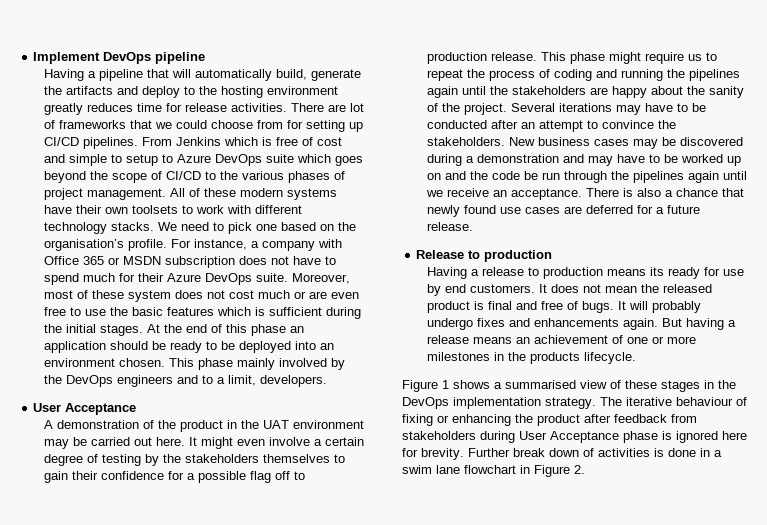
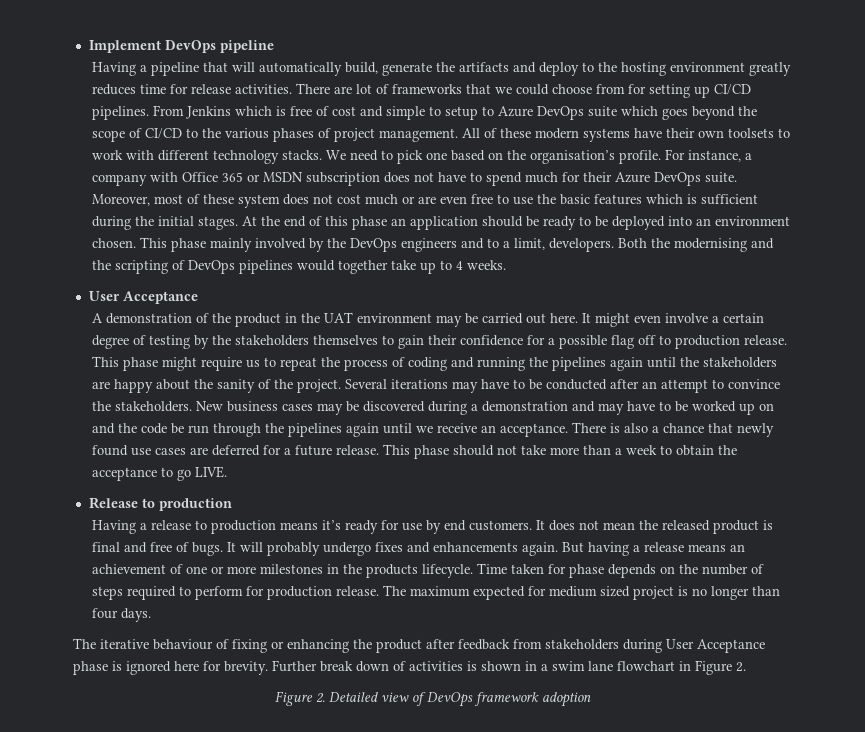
+ Both the modernising and the scripting of DevOps pipelines would together take up to 4 weeks.
+ This phase should not take more than a week to obtain the acceptance to go LIVE.
- Having a release to production means its ready for use by end customers.
+ Having a release to production means it’s ready for use by end customers.
- But having a release means an achievement of one or more milestones in the products lifecycle.
- Figure 1 shows a summarised view of these stages in the DevOps implementation strategy. The iterative behaviour of fixing or enhancing the product after feedback from stakeholders during User Acceptance phase is ignored here for brevity.
+ But having a release means an achievement of one or more milestones in the products lifecycle. Time taken for phase depends on the number of steps required to perform for production release. The maximum expected for medium sized project is no longer than four days.
+ The iterative behaviour of fixing or enhancing the product after feedback from stakeholders during User Acceptance phase is ignored here for brevity.
- Further break down of activities is done in a swim lane flowchart in Figure 2.
+ Further break down of activities is shown in a swim lane flowchart in Figure 2.
+ Figure 2. Detailed view of DevOps framework adoption

